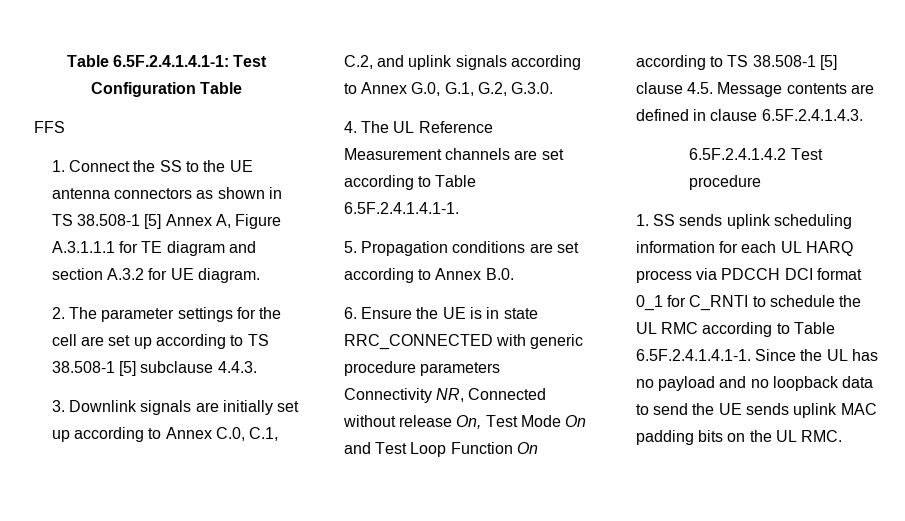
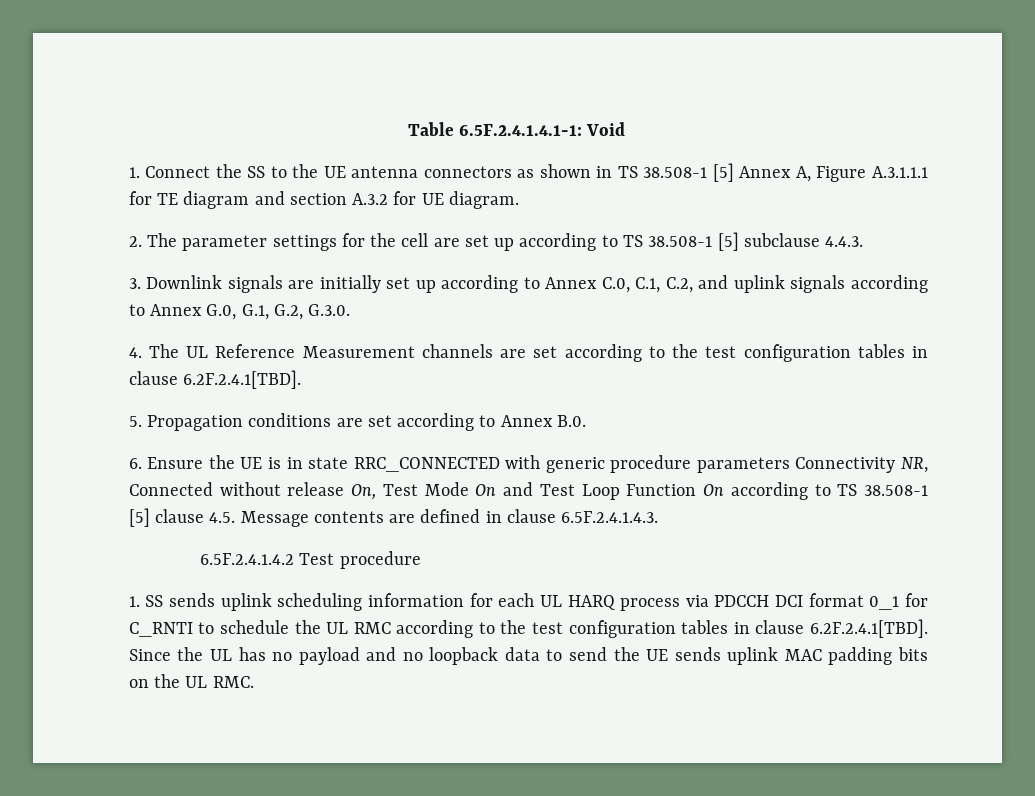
- Table 6.5F.2.4.1.4.1-1: Test Configuration Table
- FFS
+ Table 6.5F.2.4.1.4.1-1: Void
- 4. The UL Reference Measurement channels are set according to Table 6.5F.2.4.1.4.1-1.
+ 4. The UL Reference Measurement channels are set according to the test configuration tables in clause 6.2F.2.4.1[TBD].
- 1. SS sends uplink scheduling information for each UL HARQ process via PDCCH DCI format 0_1 for C_RNTI to schedule the UL RMC according to Table 6.5F.2.4.1.4.1-1. Since the UL has no payload and no loopback data to send the UE sends uplink MAC padding bits on the UL RMC.
+ 1. SS sends uplink scheduling information for each UL HARQ process via PDCCH DCI format 0_1 for C_RNTI to schedule the UL RMC according to the test configuration tables in clause 6.2F.2.4.1[TBD]. Since the UL has no payload and no loopback data to send the UE sends uplink MAC padding bits on the UL RMC.

